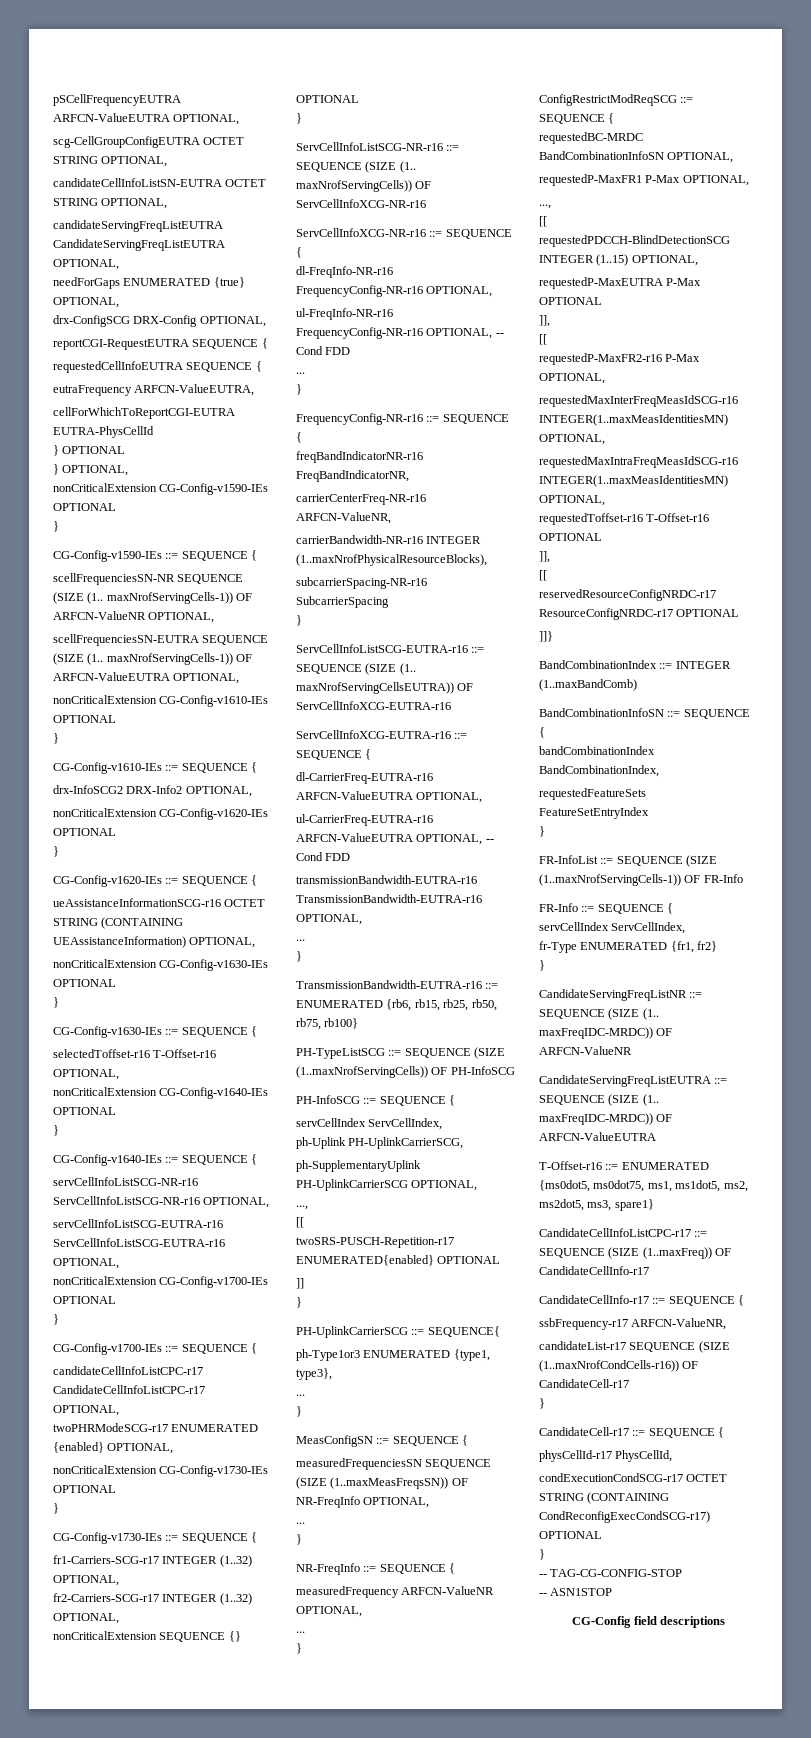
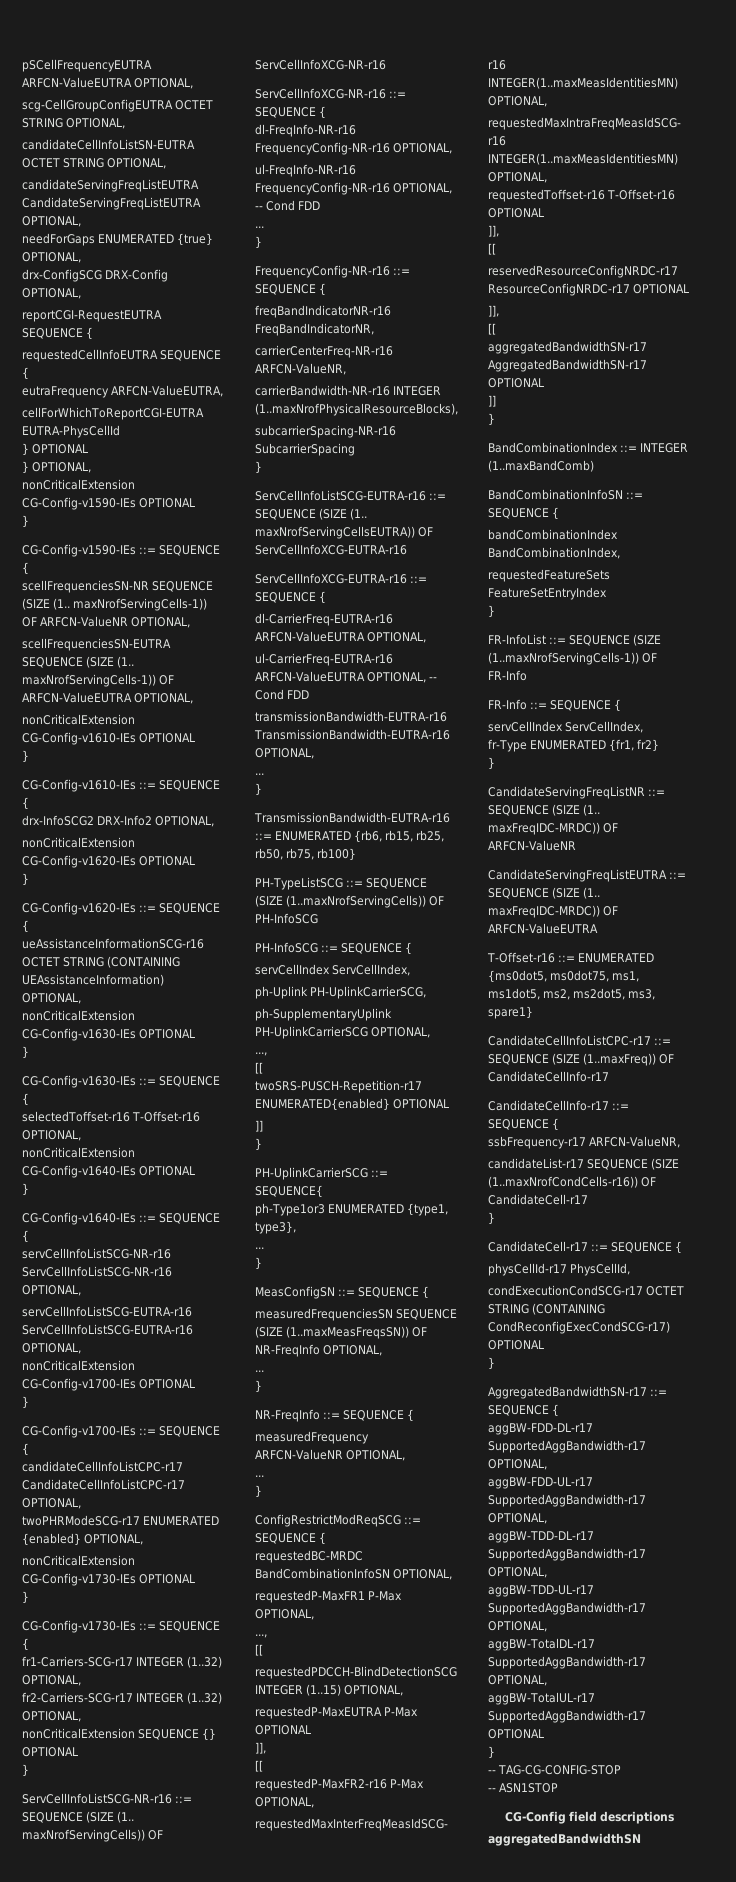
  reservedResourceConfigNRDC-r17 ResourceConfigNRDC-r17 OPTIONAL
- ]]}
+ ]],
+ [[
+ aggregatedBandwidthSN-r17 AggregatedBandwidthSN-r17 OPTIONAL
+ ]]
+ }
+ AggregatedBandwidthSN-r17 ::= SEQUENCE {
+ aggBW-FDD-DL-r17 SupportedAggBandwidth-r17 OPTIONAL,
+ aggBW-FDD-UL-r17 SupportedAggBandwidth-r17 OPTIONAL,
+ aggBW-TDD-DL-r17 SupportedAggBandwidth-r17 OPTIONAL,
+ aggBW-TDD-UL-r17 SupportedAggBandwidth-r17 OPTIONAL,
+ aggBW-TotalDL-r17 SupportedAggBandwidth-r17 OPTIONAL,
+ aggBW-TotalUL-r17 SupportedAggBandwidth-r17 OPTIONAL
+ }
+ aggregatedBandwidthSN

